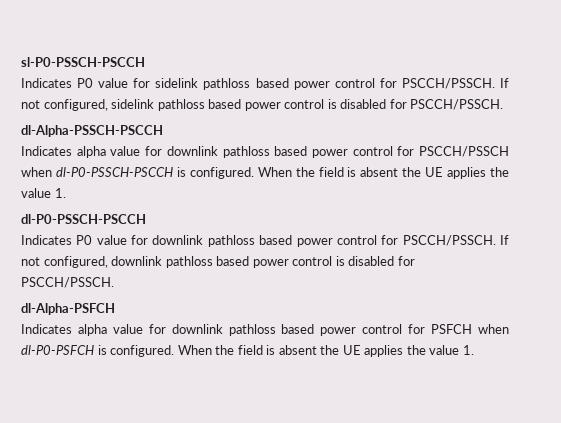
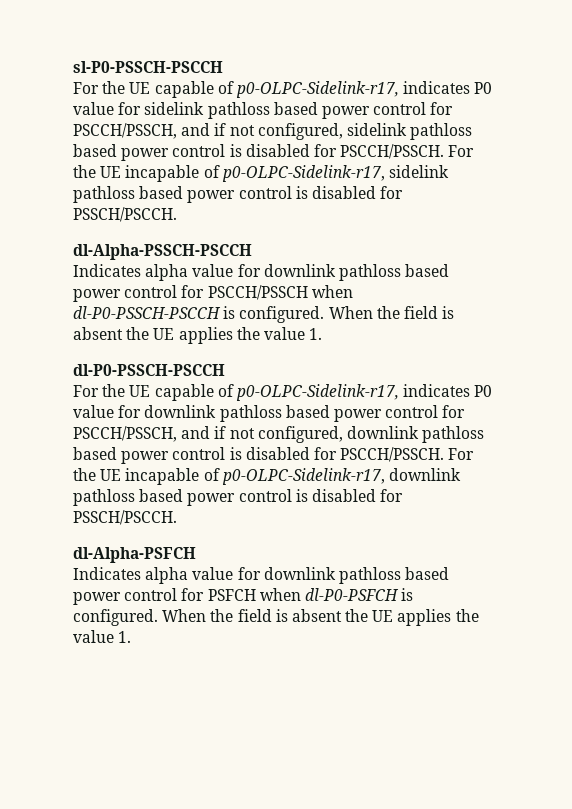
- Indicates P0 value for sidelink pathloss based power control for PSCCH/PSSCH. If not configured, sidelink pathloss based power control is disabled for PSCCH/PSSCH.
+ For the UE capable of p0-OLPC-Sidelink-r17, indicates P0 value for sidelink pathloss based power control for PSCCH/PSSCH, and if not configured, sidelink pathloss based power control is disabled for PSCCH/PSSCH. For the UE incapable of p0-OLPC-Sidelink-r17, sidelink pathloss based power control is disabled for PSSCH/PSCCH.
- Indicates P0 value for downlink pathloss based power control for PSCCH/PSSCH. If not configured, downlink pathloss based power control is disabled for PSCCH/PSSCH.
+ For the UE capable of p0-OLPC-Sidelink-r17, indicates P0 value for downlink pathloss based power control for PSCCH/PSSCH, and if not configured, downlink pathloss based power control is disabled for PSCCH/PSSCH. For the UE incapable of p0-OLPC-Sidelink-r17, downlink pathloss based power control is disabled for PSSCH/PSCCH.

